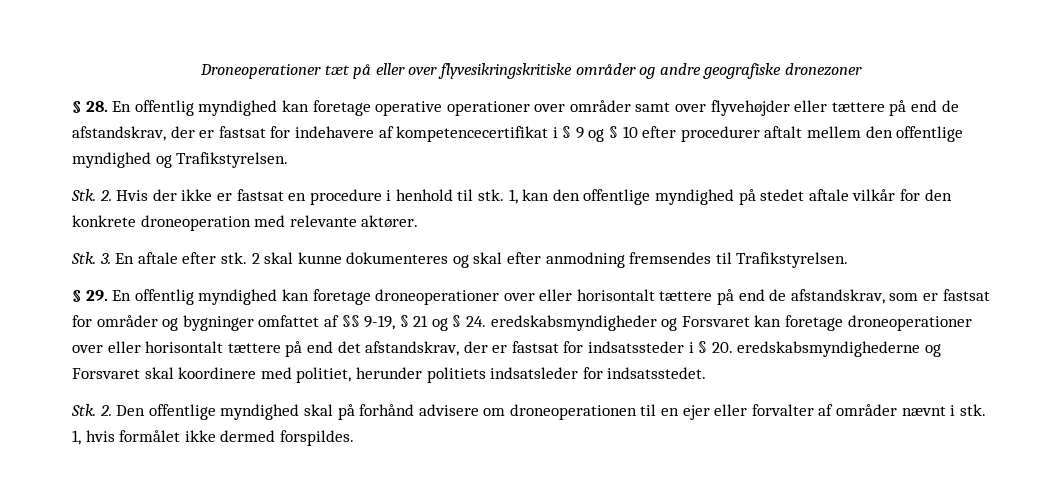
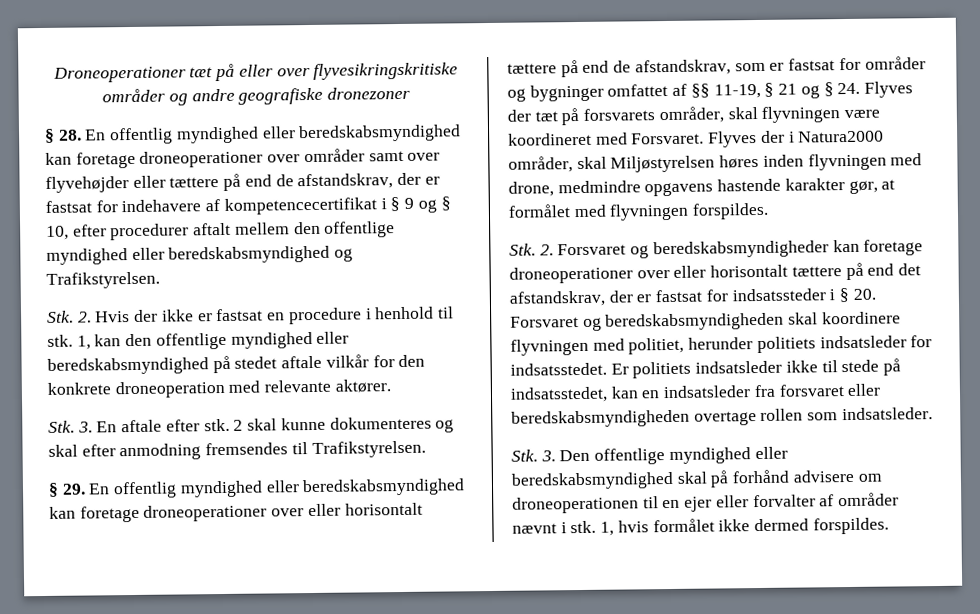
- § 28. En offentlig myndighed kan foretage operative operationer over områder samt over flyvehøjder eller tættere på end de afstandskrav, der er fastsat for indehavere af kompetencecertifikat i § 9 og § 10 efter procedurer aftalt mellem den offentlige myndighed og Trafikstyrelsen.
+ § 28. En offentlig myndighed eller beredskabsmyndighed kan foretage droneoperationer over områder samt over flyvehøjder eller tættere på end de afstandskrav, der er fastsat for indehavere af kompetencecertifikat i § 9 og § 10, efter procedurer aftalt mellem den offentlige myndighed eller beredskabsmyndighed og Trafikstyrelsen.
- 1, kan den offentlige myndighed på stedet aftale vilkår for den konkrete droneoperation med relevante aktører.
+ 1, kan den offentlige myndighed eller beredskabsmyndighed på stedet aftale vilkår for den konkrete droneoperation med relevante aktører.
- § 29. En offentlig myndighed kan foretage droneoperationer over eller horisontalt tættere på end de afstandskrav, som er fastsat for områder og bygninger omfattet af §§ 9-19, § 21 og § 24. eredskabsmyndigheder og Forsvaret kan foretage droneoperationer over eller horisontalt tættere på end det afstandskrav, der er fastsat for indsatssteder i § 20. eredskabsmyndighederne og Forsvaret skal koordinere med politiet, herunder politiets indsatsleder for indsatsstedet.
- Stk. 2. Den offentlige myndighed skal på forhånd advisere om droneoperationen til en ejer eller forvalter af områder nævnt i stk.
+ § 29. En offentlig myndighed eller beredskabsmyndighed kan foretage droneoperationer over eller horisontalt tættere på end de afstandskrav, som er fastsat for områder og bygninger omfattet af §§ 11-19, § 21 og § 24. Flyves der tæt på forsvarets områder, skal flyvningen være koordineret med Forsvaret. Flyves der i Natura2000 områder, skal Miljøstyrelsen høres inden flyvningen med drone, medmindre opgavens hastende karakter gør, at formålet med flyvningen forspildes.
+ Stk. 2. Forsvaret og beredskabsmyndigheder kan foretage droneoperationer over eller horisontalt tættere på end det afstandskrav, der er fastsat for indsatssteder i § 20. Forsvaret og beredskabsmyndigheden skal koordinere flyvningen med politiet, herunder politiets indsatsleder for indsatsstedet. Er politiets indsatsleder ikke til stede på indsatsstedet, kan en indsatsleder fra forsvaret eller beredskabsmyndigheden overtage rollen som indsatsleder.
+ Stk. 3. Den offentlige myndighed eller beredskabsmyndighed skal på forhånd advisere om droneoperationen til en ejer eller forvalter af områder nævnt i stk.

